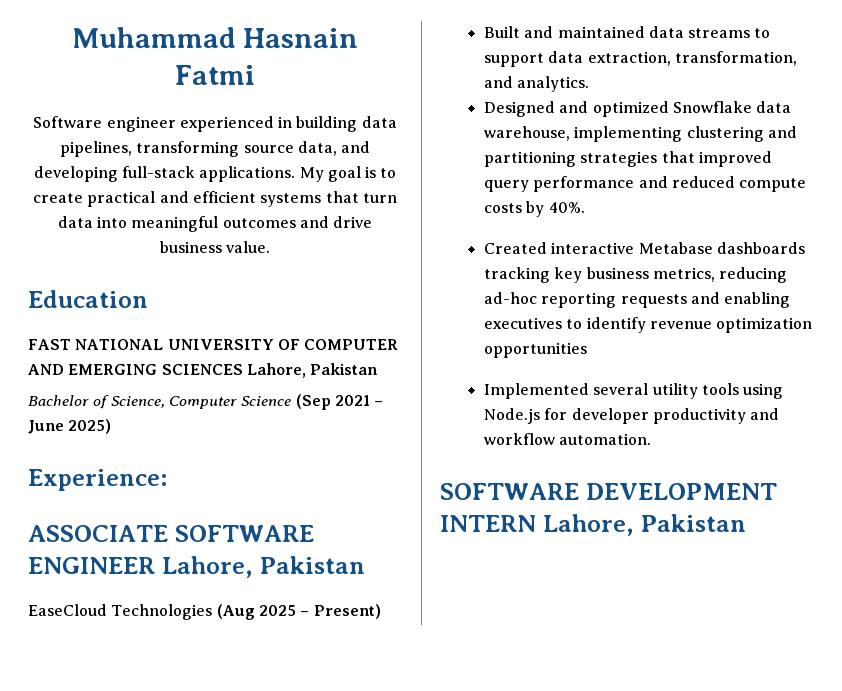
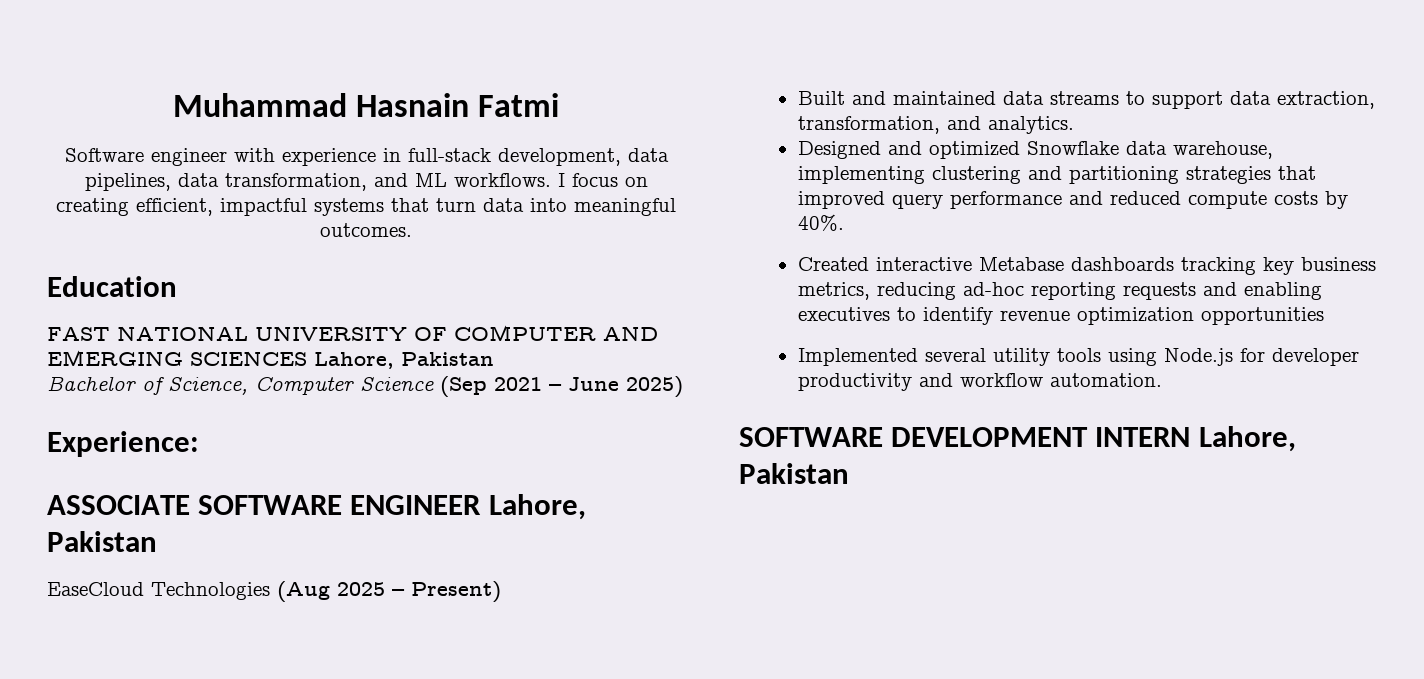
- Software engineer experienced in building data pipelines, transforming source data, and developing full-stack applications. My goal is to create practical and efficient systems that turn data into meaningful outcomes and drive business value.
+ Software engineer with experience in full-stack development, data pipelines, data transformation, and ML workflows. I focus on creating efficient, impactful systems that turn data into meaningful outcomes.

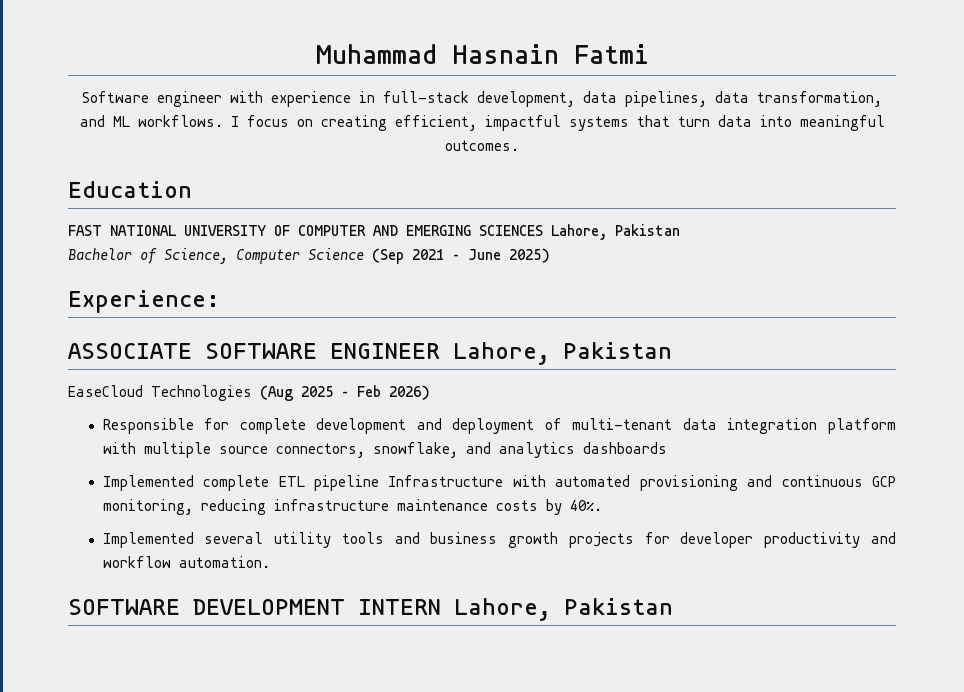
- EaseCloud Technologies (Aug 2025 – Present)
- Built and maintained data streams to support data extraction, transformation, and analytics.
- Designed and optimized Snowflake data warehouse, implementing clustering and partitioning strategies that improved query performance and reduced compute costs by 40%.
- Created interactive Metabase dashboards tracking key business metrics, reducing ad-hoc reporting requests and enabling executives to identify revenue optimization opportunities
+ EaseCloud Technologies (Aug 2025 – Feb 2026)
+ Responsible for complete development and deployment of multi-tenant data integration platform with multiple source connectors, snowflake, and analytics dashboards
+ Implemented complete ETL pipeline Infrastructure with automated provisioning and continuous GCP monitoring, reducing infrastructure maintenance costs by 40%.
- Implemented several utility tools using Node.js for developer productivity and workflow automation.
+ Implemented several utility tools and business growth projects for developer productivity and workflow automation.

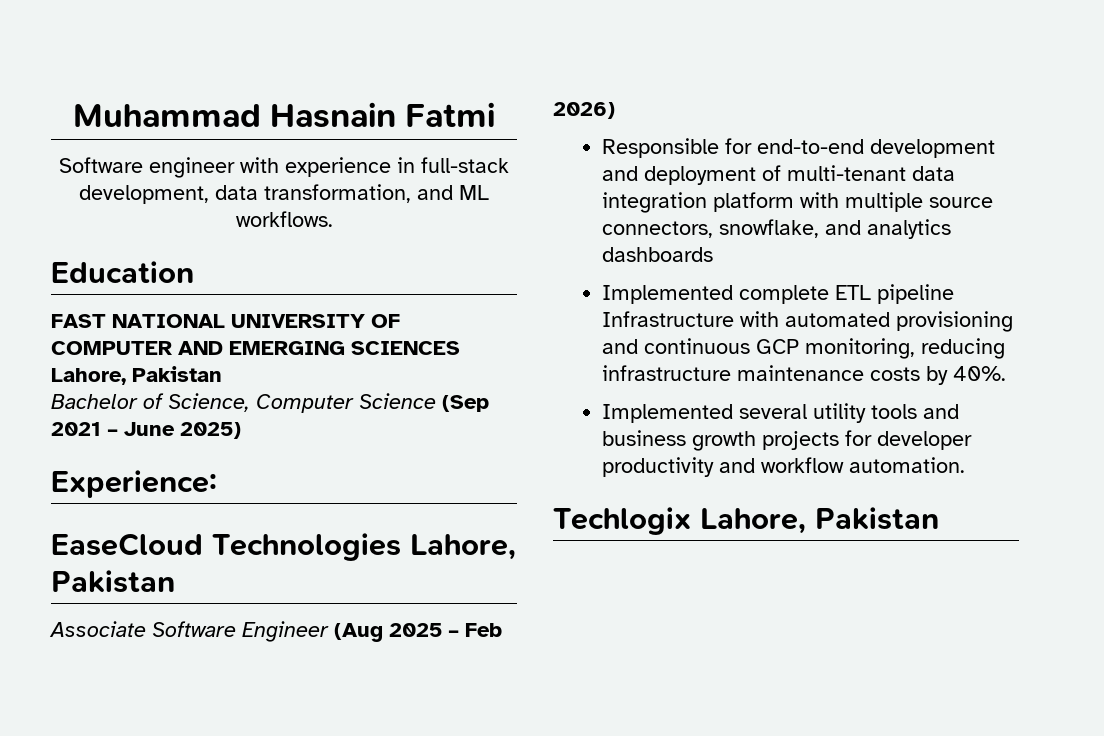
- Software engineer with experience in full-stack development, data pipelines, data transformation, and ML workflows. I focus on creating efficient, impactful systems that turn data into meaningful outcomes.
+ Software engineer with experience in full-stack development, data transformation, and ML workflows.
- ASSOCIATE SOFTWARE ENGINEER Lahore, Pakistan
- EaseCloud Technologies (Aug 2025 – Feb 2026)
+ EaseCloud Technologies Lahore, Pakistan
+ Associate Software Engineer (Aug 2025 – Feb 2026)
- Responsible for complete development and deployment of multi-tenant data integration platform with multiple source connectors, snowflake, and analytics dashboards
+ Responsible for end-to-end development and deployment of multi-tenant data integration platform with multiple source connectors, snowflake, and analytics dashboards
- SOFTWARE DEVELOPMENT INTERN Lahore, Pakistan
+ Techlogix Lahore, Pakistan

